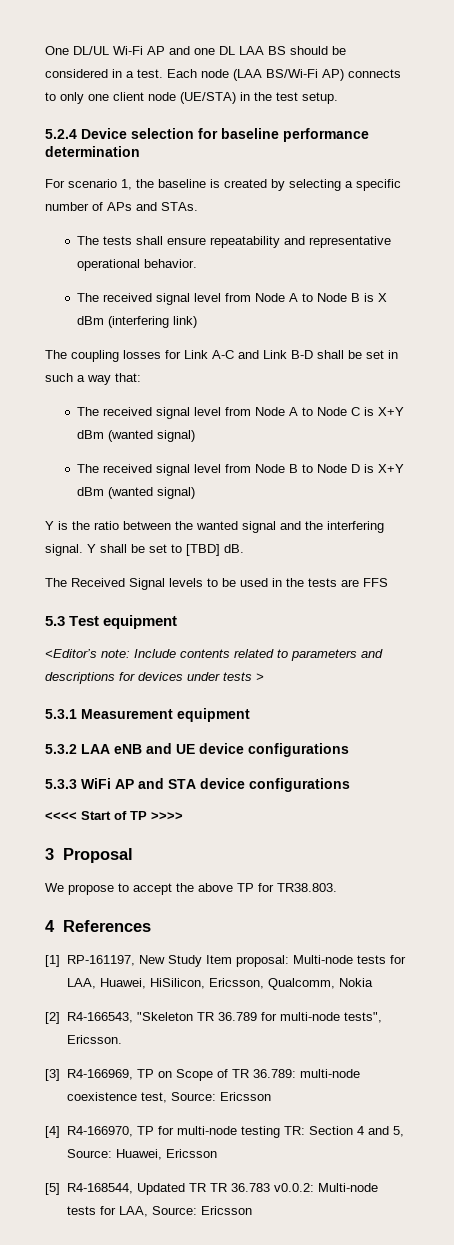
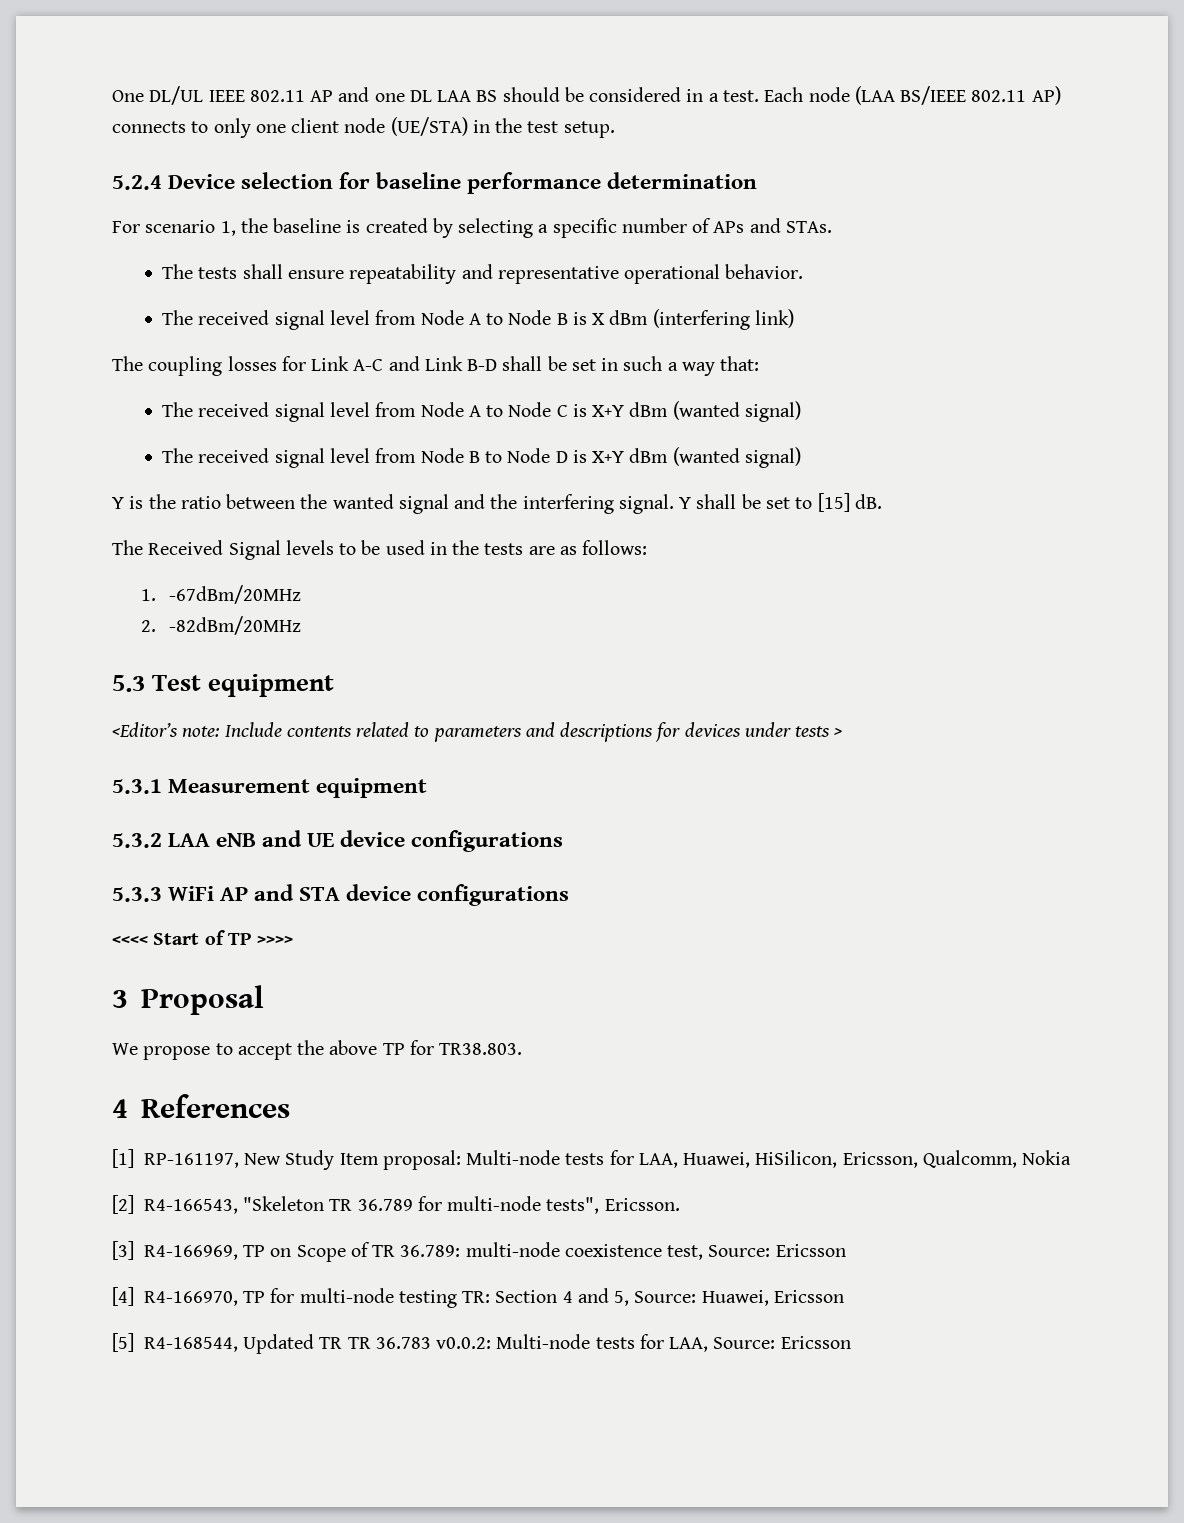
- One DL/UL Wi-Fi AP and one DL LAA BS should be considered in a test.
+ One DL/UL IEEE 802.11 AP and one DL LAA BS should be considered in a test.
- Each node (LAA BS/Wi-Fi AP) connects to only one client node (UE/STA) in the test setup.
+ Each node (LAA BS/IEEE 802.11 AP) connects to only one client node (UE/STA) in the test setup.
- Y shall be set to [TBD] dB.
+ Y shall be set to [15] dB.
- The Received Signal levels to be used in the tests are FFS
+ The Received Signal levels to be used in the tests are as follows:
+ 1. -67dBm/20MHz
+ 2. -82dBm/20MHz

